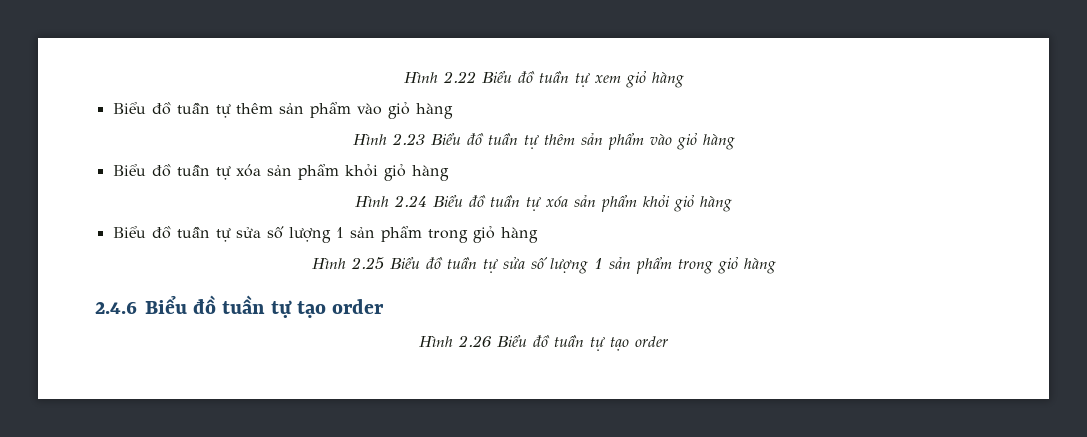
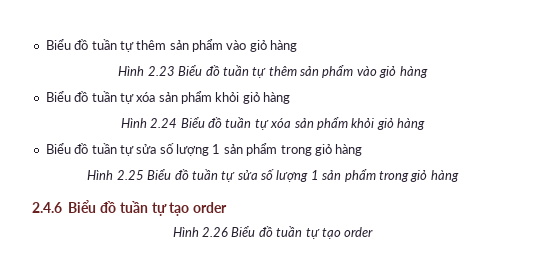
- Hình 2.22 Biểu đồ tuần tự xem giỏ hàng

